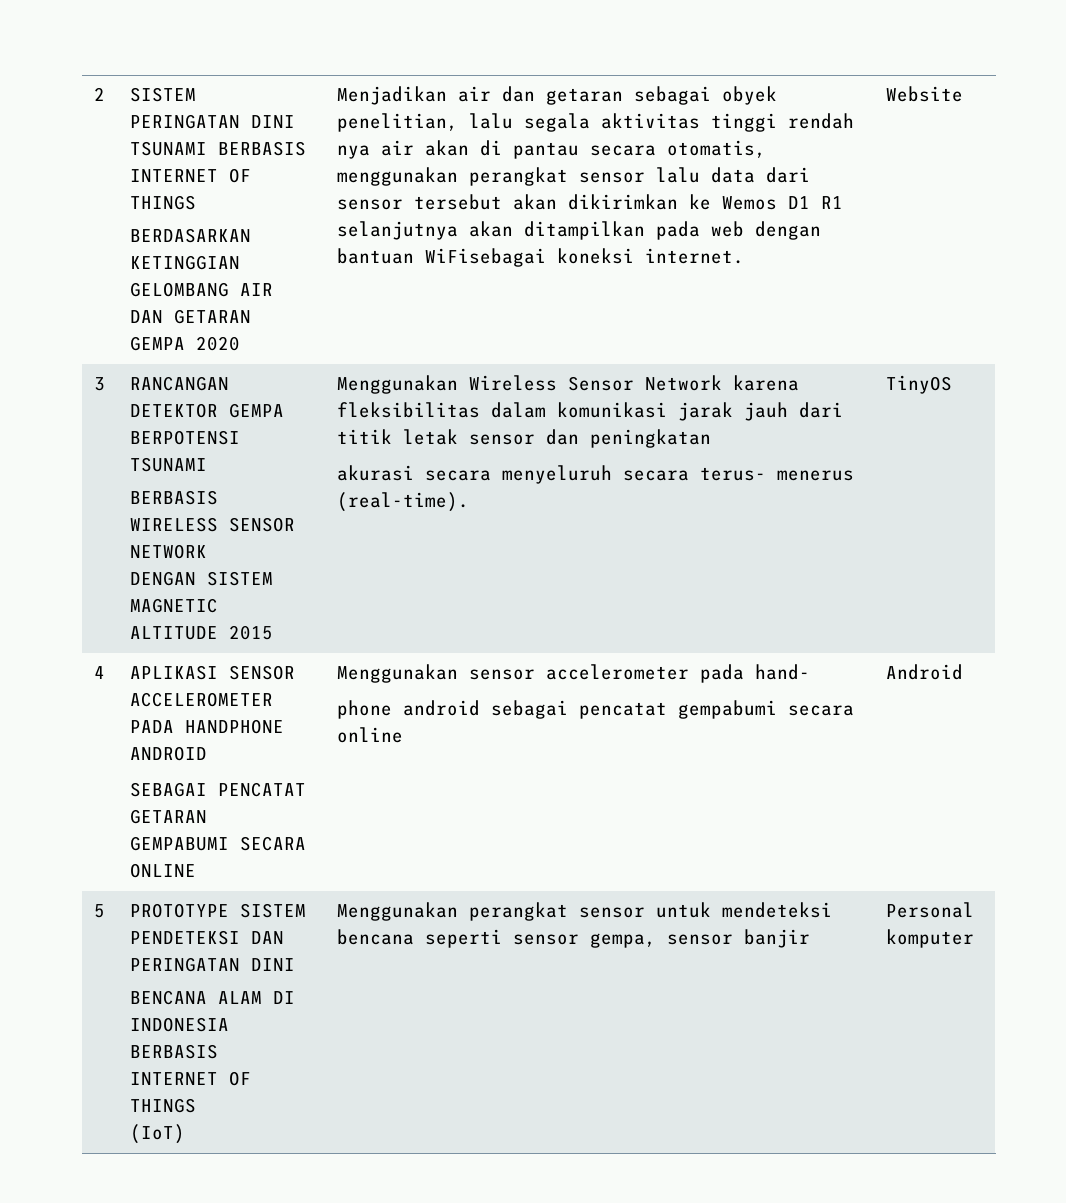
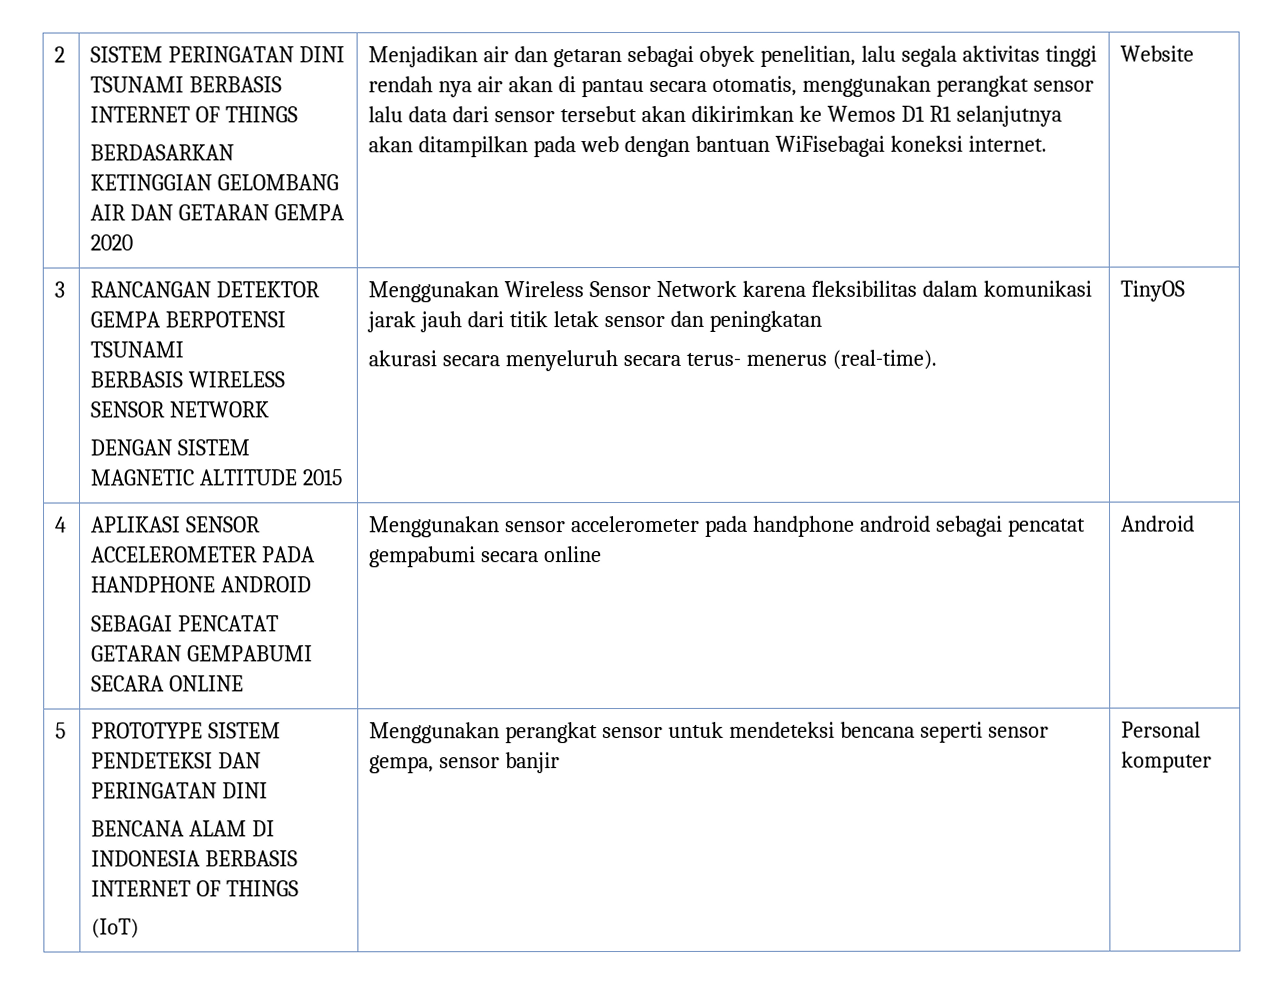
  4 | APLIKASI SENSOR ACCELEROMETER PADA HANDPHONE ANDROID
- SEBAGAI PENCATAT GETARAN GEMPABUMI SECARA ONLINE | Menggunakan sensor accelerometer pada hand-
- phone android sebagai pencatat gempabumi secara online | Android
+ SEBAGAI PENCATAT GETARAN GEMPABUMI SECARA ONLINE | Menggunakan sensor accelerometer pada handphone android sebagai pencatat gempabumi secara online | Android

